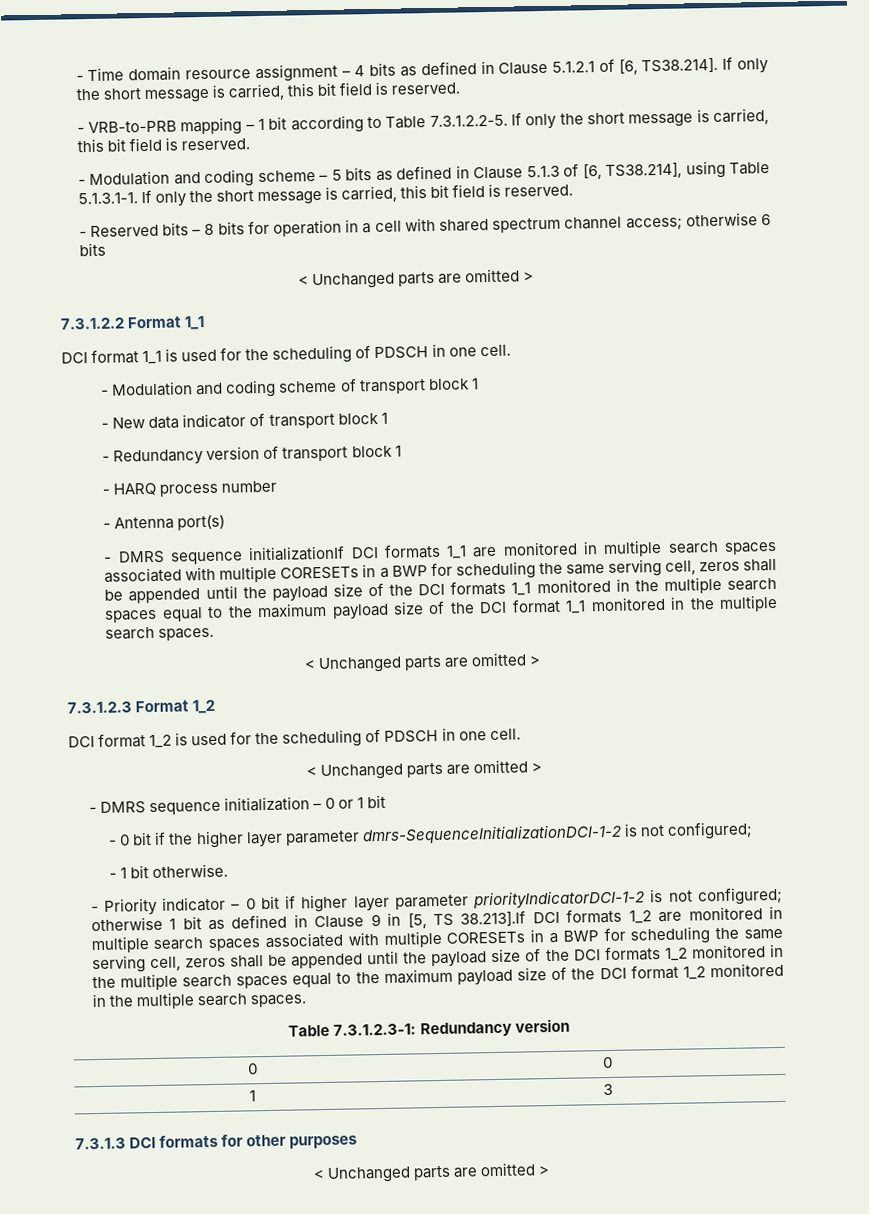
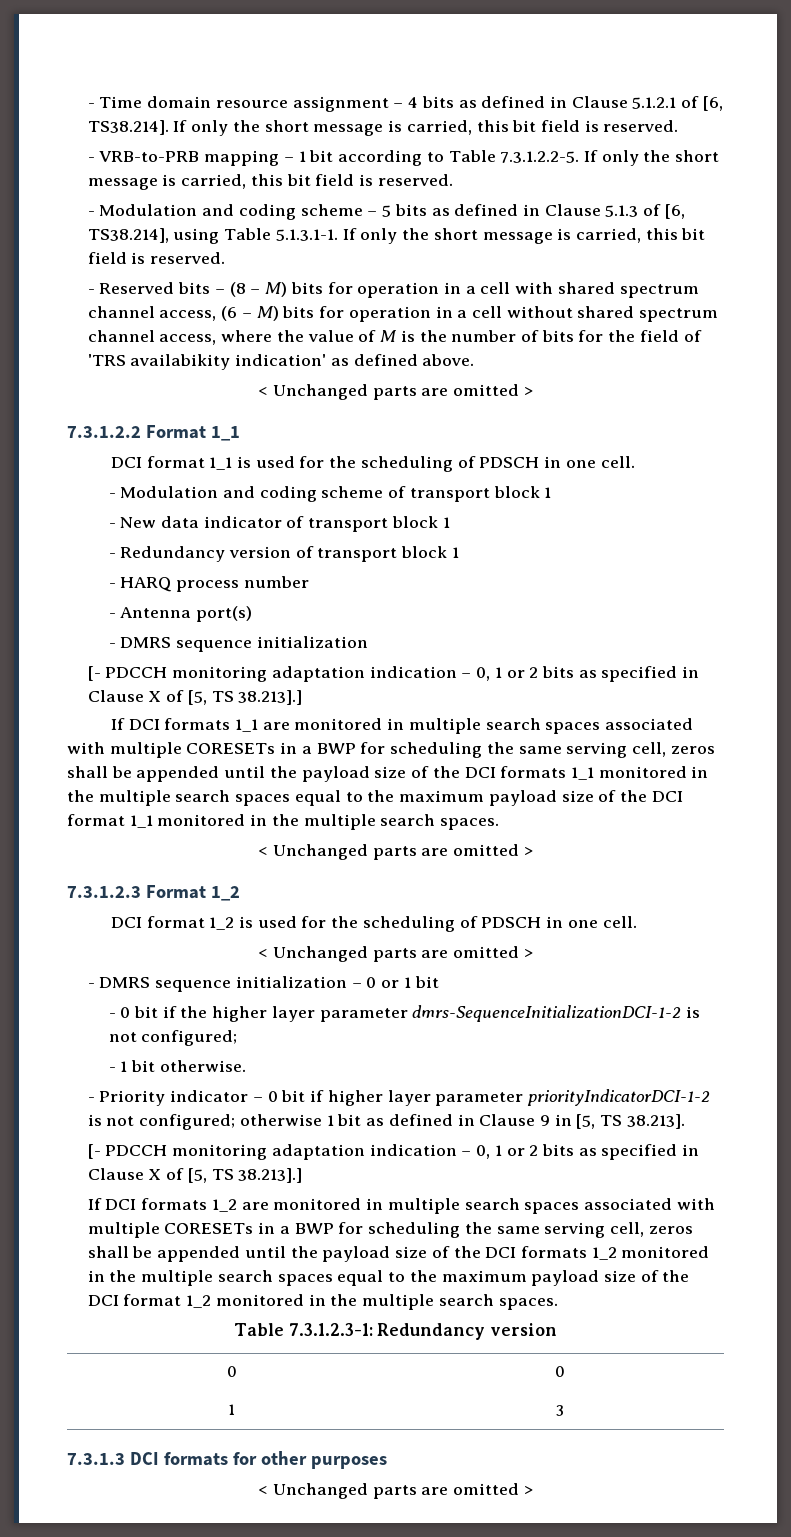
- - Reserved bits – 8 bits for operation in a cell with shared spectrum channel access; otherwise 6 bits
+ - Reserved bits – (8 – M) bits for operation in a cell with shared spectrum channel access, (6 – M) bits for operation in a cell without shared spectrum channel access, where the value of M is the number of bits for the field of 'TRS availabikity indication' as defined above.
  - Antenna port(s)
- - DMRS sequence initializationIf DCI formats 1_1 are monitored in multiple search spaces associated with multiple CORESETs in a BWP for scheduling the same serving cell, zeros shall be appended until the payload size of the DCI formats 1_1 monitored in the multiple search spaces equal to the maximum payload size of the DCI format 1_1 monitored in the multiple search spaces.
+ - DMRS sequence initialization
+ [- PDCCH monitoring adaptation indication – 0, 1 or 2 bits as specified in Clause X of [5, TS 38.213].]
+ If DCI formats 1_1 are monitored in multiple search spaces associated with multiple CORESETs in a BWP for scheduling the same serving cell, zeros shall be appended until the payload size of the DCI formats 1_1 monitored in the multiple search spaces equal to the maximum payload size of the DCI format 1_1 monitored in the multiple search spaces.
- otherwise 1 bit as defined in Clause 9 in [5, TS 38.213].If DCI formats 1_2 are monitored in multiple search spaces associated with multiple CORESETs in a BWP for scheduling the same serving cell, zeros shall be appended until the payload size of the DCI formats 1_2 monitored in the multiple search spaces equal to the maximum payload size of the DCI format 1_2 monitored in the multiple search spaces.
+ otherwise 1 bit as defined in Clause 9 in [5, TS 38.213].
+ [- PDCCH monitoring adaptation indication – 0, 1 or 2 bits as specified in Clause X of [5, TS 38.213].]
+ If DCI formats 1_2 are monitored in multiple search spaces associated with multiple CORESETs in a BWP for scheduling the same serving cell, zeros shall be appended until the payload size of the DCI formats 1_2 monitored in the multiple search spaces equal to the maximum payload size of the DCI format 1_2 monitored in the multiple search spaces.

